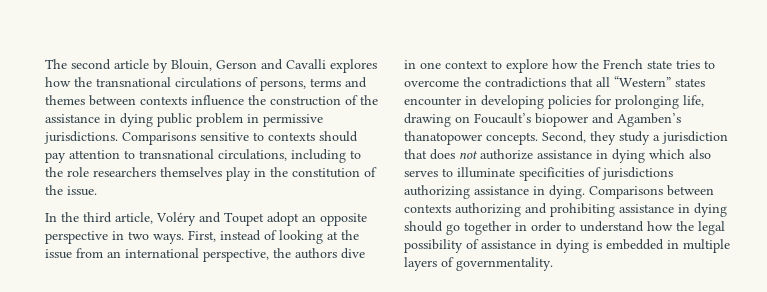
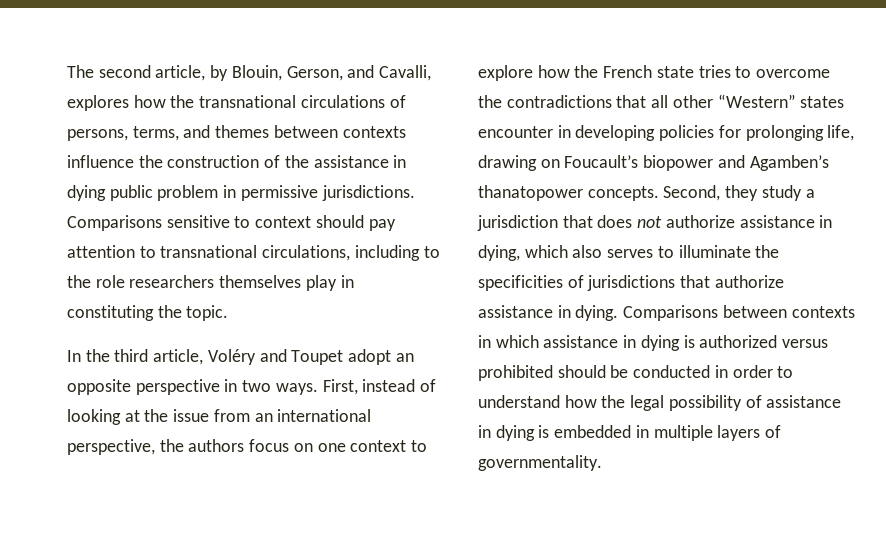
- The second article by Blouin, Gerson and Cavalli explores how the transnational circulations of persons, terms and themes between contexts influence the construction of the assistance in dying public problem in permissive jurisdictions.
+ The second article, by Blouin, Gerson, and Cavalli, explores how the transnational circulations of persons, terms, and themes between contexts influence the construction of the assistance in dying public problem in permissive jurisdictions.
- Comparisons sensitive to contexts should pay attention to transnational circulations, including to the role researchers themselves play in the constitution of the issue.
+ Comparisons sensitive to context should pay attention to transnational circulations, including to the role researchers themselves play in constituting the topic.
- First, instead of looking at the issue from an international perspective, the authors dive in one context to explore how the French state tries to overcome the contradictions that all “Western” states encounter in developing policies for prolonging life, drawing on Foucault’s biopower and Agamben’s thanatopower concepts.
+ First, instead of looking at the issue from an international perspective, the authors focus on one context to explore how the French state tries to overcome the contradictions that all other “Western” states encounter in developing policies for prolonging life, drawing on Foucault’s biopower and Agamben’s thanatopower concepts.
- Second, they study a jurisdiction that does not authorize assistance in dying which also serves to illuminate specificities of jurisdictions authorizing assistance in dying.
+ Second, they study a jurisdiction that does not authorize assistance in dying, which also serves to illuminate the specificities of jurisdictions that authorize assistance in dying.
- Comparisons between contexts authorizing and prohibiting assistance in dying should go together in order to understand how the legal possibility of assistance in dying is embedded in multiple layers of governmentality.
+ Comparisons between contexts in which assistance in dying is authorized versus prohibited should be conducted in order to understand how the legal possibility of assistance in dying is embedded in multiple layers of governmentality.

